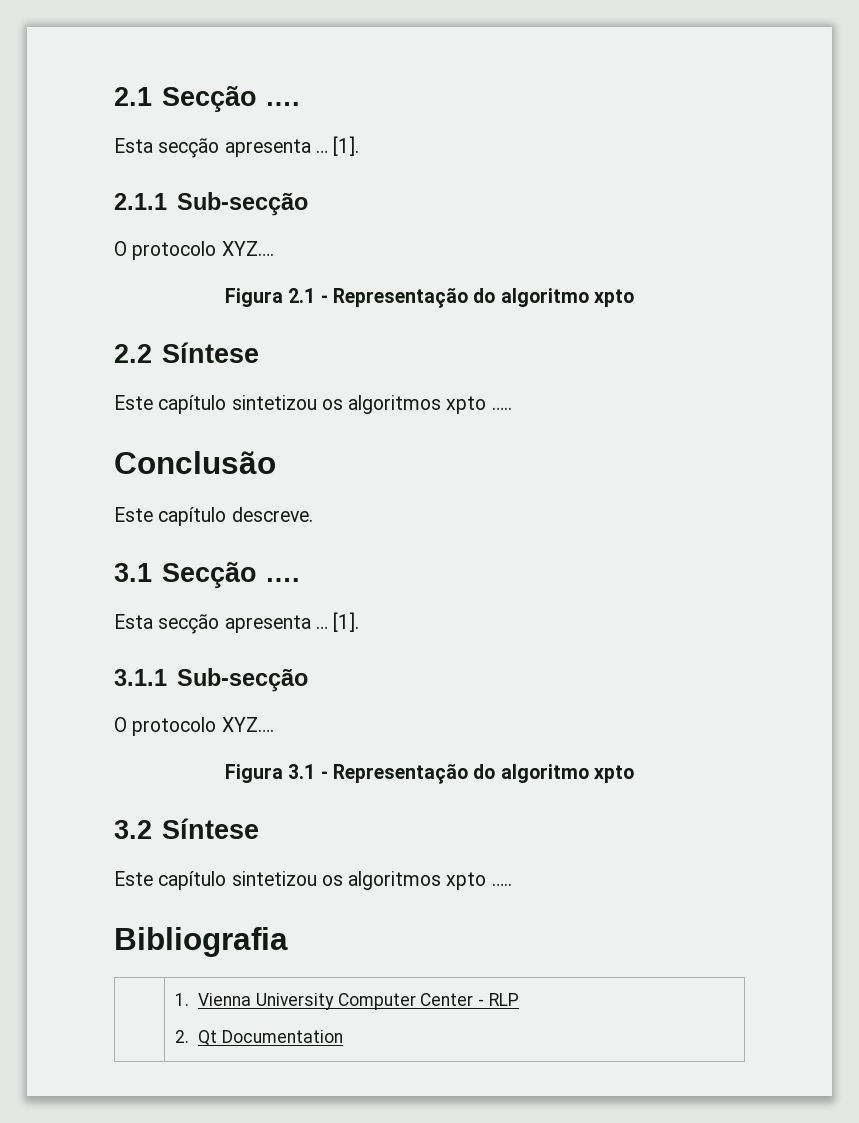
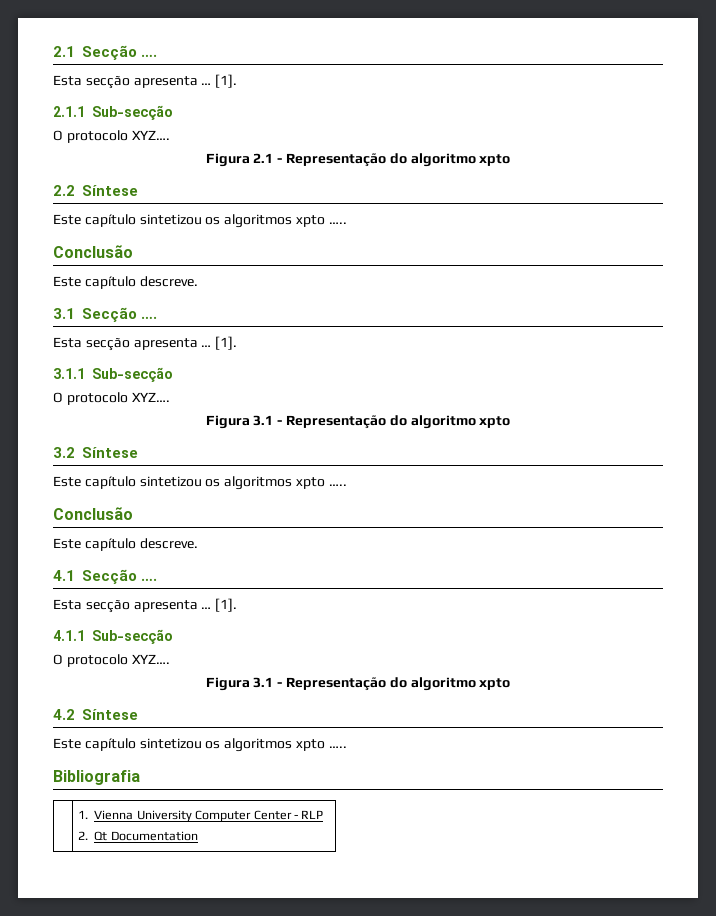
  3.2 Síntese
+ Este capítulo sintetizou os algoritmos xpto …..
+ Conclusão
+ Este capítulo descreve.
+ 4.1 Secção ….
+ Esta secção apresenta … [1].
+ 4.1.1 Sub-secção
+ O protocolo XYZ….
+ Figura 3.1 - Representação do algoritmo xpto
+ 4.2 Síntese

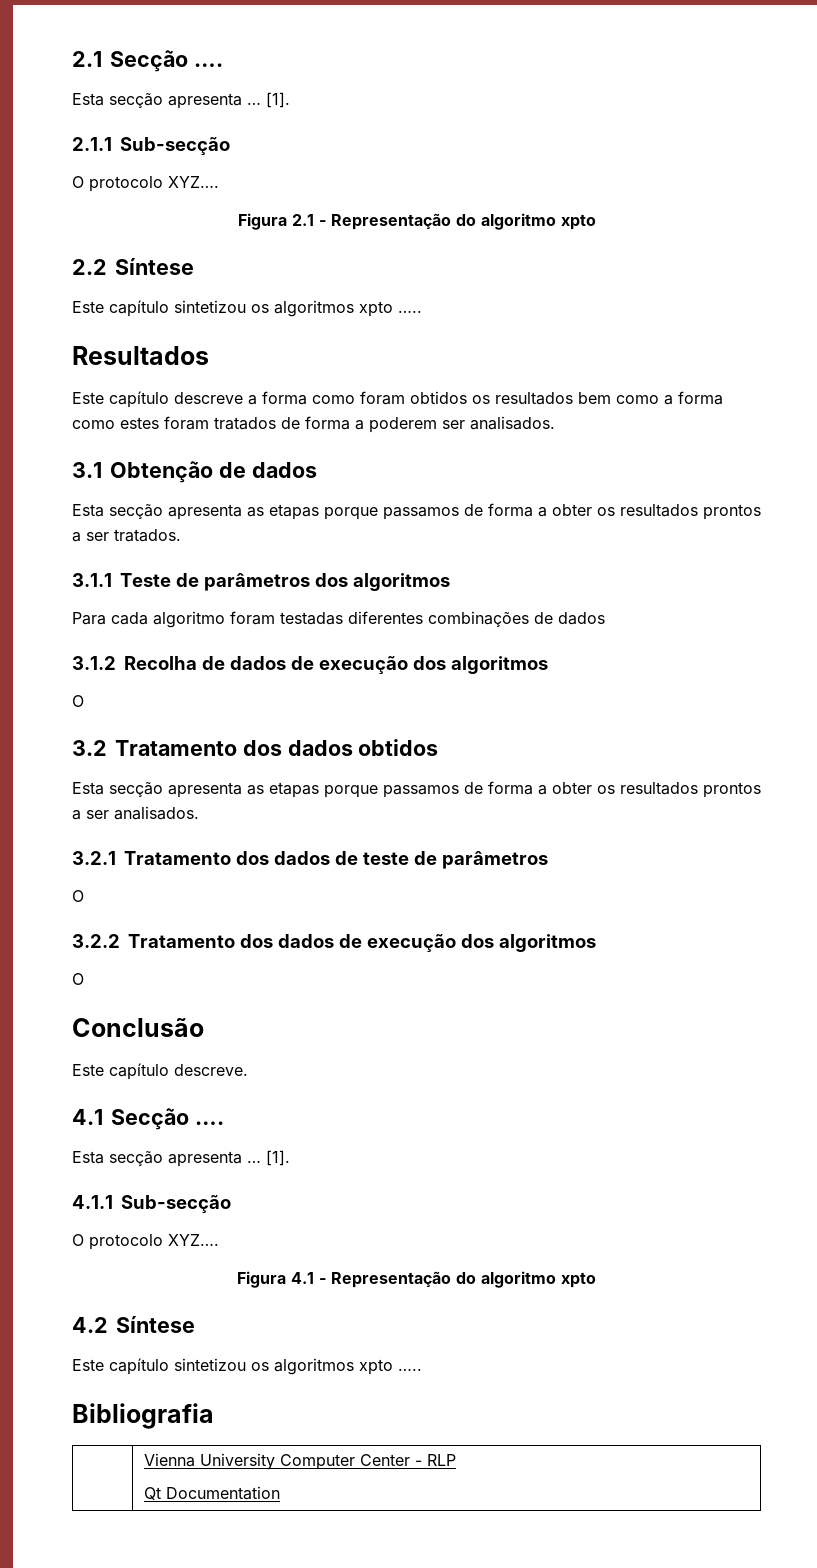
  2.2 Síntese
  Este capítulo sintetizou os algoritmos xpto …..
- Conclusão
- Este capítulo descreve.
- 3.1 Secção ….
- Esta secção apresenta … [1].
- 3.1.1 Sub-secção
- O protocolo XYZ….
- Figura 3.1 - Representação do algoritmo xpto
- 3.2 Síntese
- Este capítulo sintetizou os algoritmos xpto …..
+ Resultados
+ Este capítulo descreve a forma como foram obtidos os resultados bem como a forma como estes foram tratados de forma a poderem ser analisados.
+ 3.1 Obtenção de dados
+ Esta secção apresenta as etapas porque passamos de forma a obter os resultados prontos a ser tratados.
+ 3.1.1 Teste de parâmetros dos algoritmos
+ Para cada algoritmo foram testadas diferentes combinações de dados
+ 3.1.2 Recolha de dados de execução dos algoritmos
+ O
+ 3.2 Tratamento dos dados obtidos
+ Esta secção apresenta as etapas porque passamos de forma a obter os resultados prontos a ser analisados.
+ 3.2.1 Tratamento dos dados de teste de parâmetros
+ O
+ 3.2.2 Tratamento dos dados de execução dos algoritmos
+ O
  4.1.1 Sub-secção
  O protocolo XYZ….
- Figura 3.1 - Representação do algoritmo xpto
+ Figura 4.1 - Representação do algoritmo xpto
- | 1. Vienna University Computer Center - RLP
- 2. Qt Documentation
+ | Vienna University Computer Center - RLP
+ Qt Documentation

